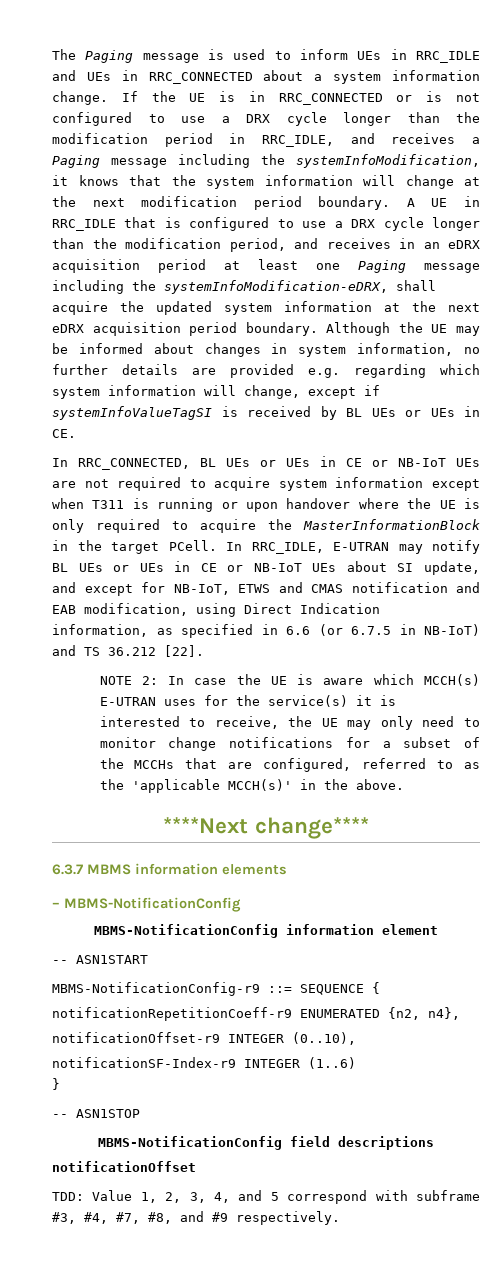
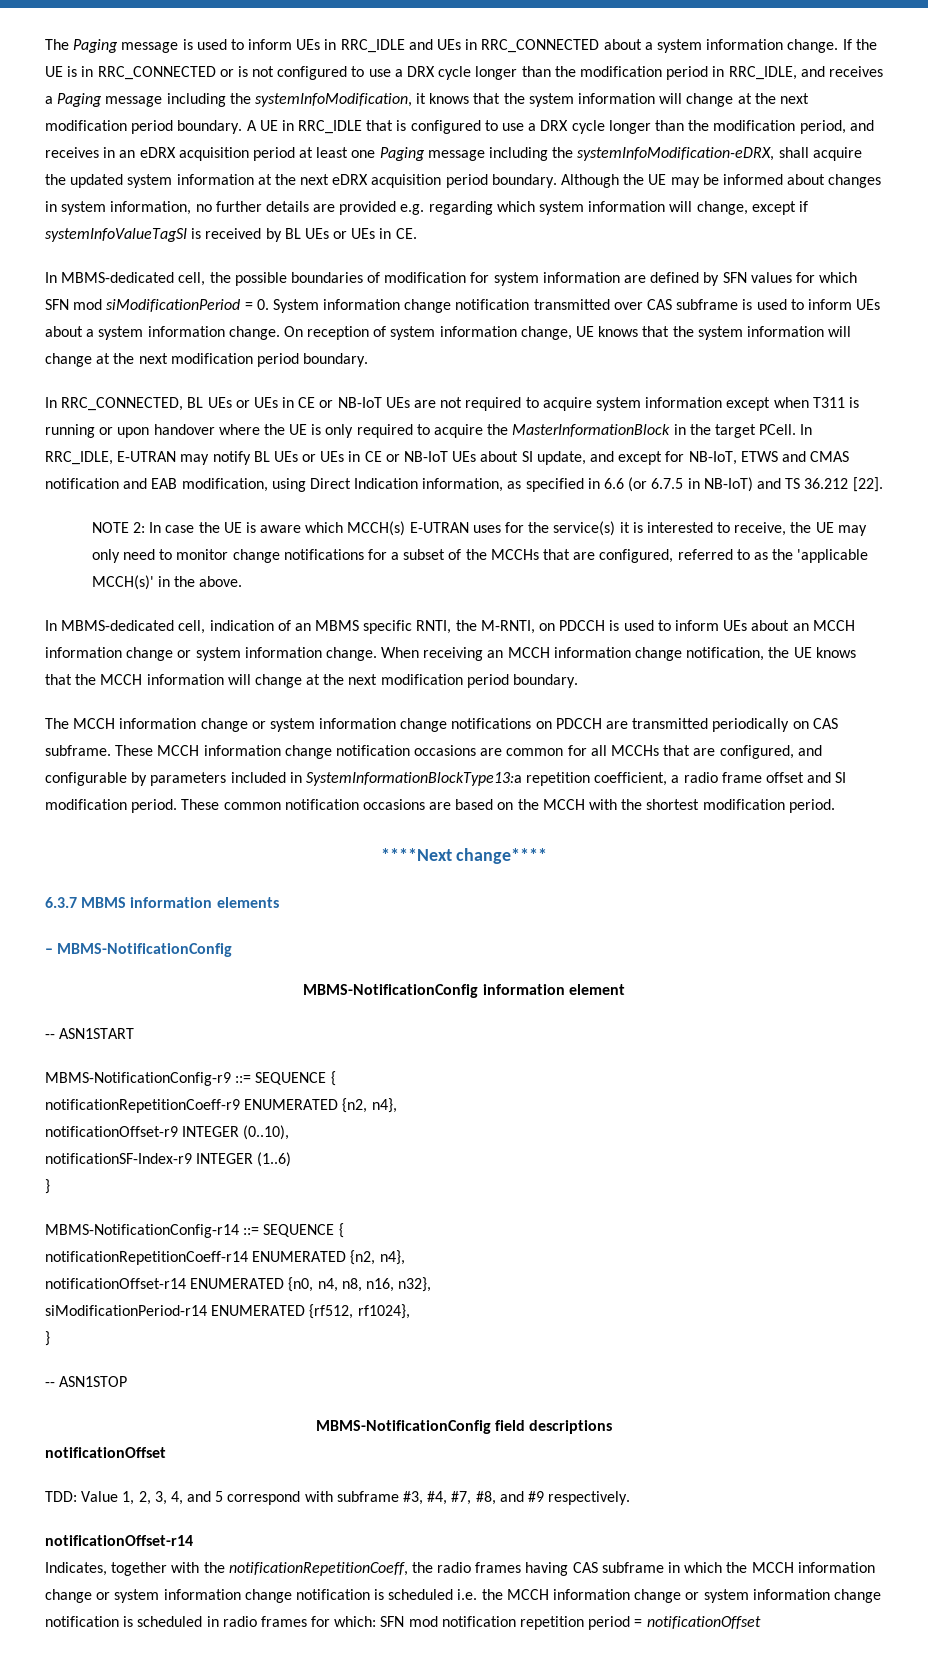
+ In MBMS-dedicated cell, the possible boundaries of modification for system information are defined by SFN values for which SFN mod siModificationPeriod = 0. System information change notification transmitted over CAS subframe is used to inform UEs about a system information change. On reception of system information change, UE knows that the system information will change at the next modification period boundary.
+ In MBMS-dedicated cell, indication of an MBMS specific RNTI, the M-RNTI, on PDCCH is used to inform UEs about an MCCH information change or system information change. When receiving an MCCH information change notification, the UE knows that the MCCH information will change at the next modification period boundary.
+ The MCCH information change or system information change notifications on PDCCH are transmitted periodically on CAS subframe. These MCCH information change notification occasions are common for all MCCHs that are configured, and configurable by parameters included in SystemInformationBlockType13:a repetition coefficient, a radio frame offset and SI modification period. These common notification occasions are based on the MCCH with the shortest modification period.
+ MBMS-NotificationConfig-r14 ::= SEQUENCE {
+ notificationRepetitionCoeff-r14 ENUMERATED {n2, n4},
+ notificationOffset-r14 ENUMERATED {n0, n4, n8, n16, n32},
+ siModificationPeriod-r14 ENUMERATED {rf512, rf1024},
+ }
  TDD: Value 1, 2, 3, 4, and 5 correspond with subframe #3, #4, #7, #8, and #9 respectively.
+ notificationOffset-r14
+ Indicates, together with the notificationRepetitionCoeff, the radio frames having CAS subframe in which the MCCH information change or system information change notification is scheduled i.e. the MCCH information change or system information change notification is scheduled in radio frames for which: SFN mod notification repetition period = notificationOffset

